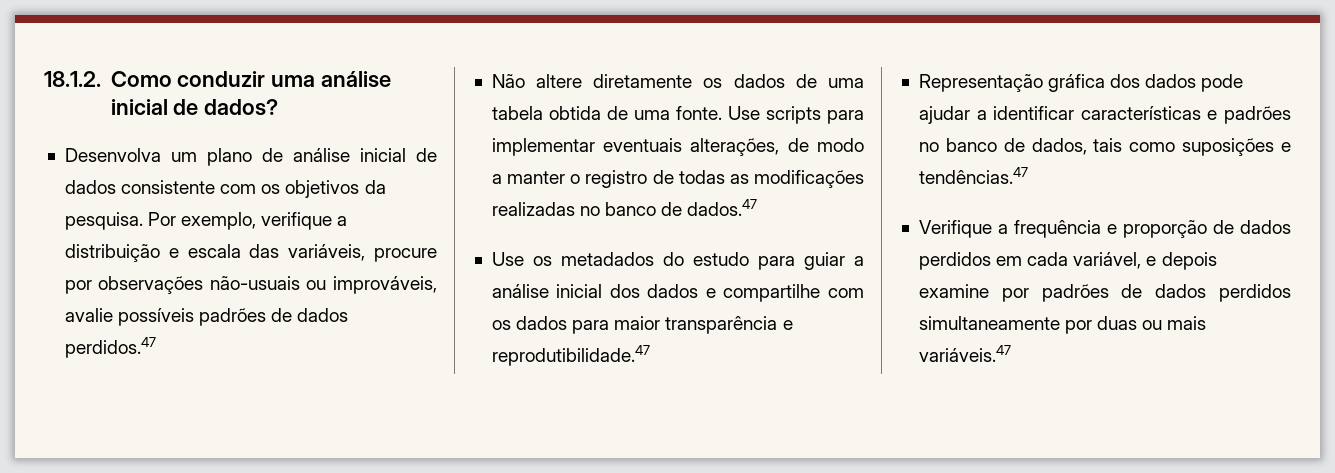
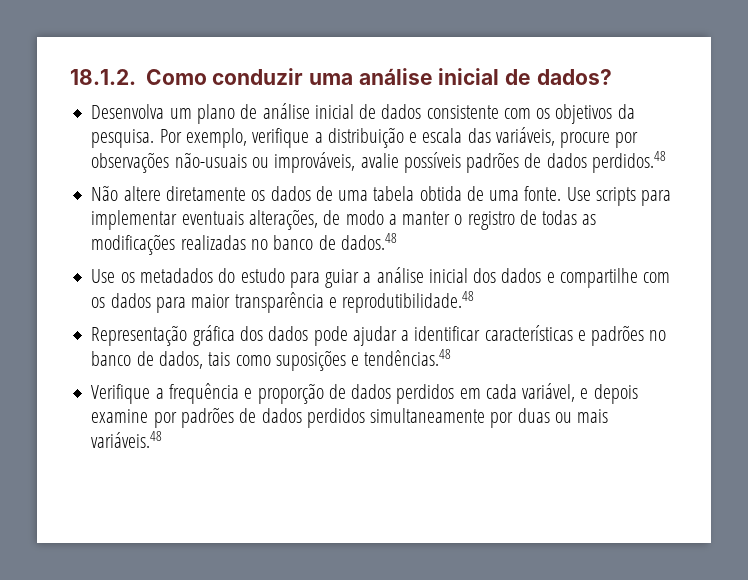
- Por exemplo, verifique a distribuição e escala das variáveis, procure por observações não-usuais ou improváveis, avalie possíveis padrões de dados perdidos.47
+ Por exemplo, verifique a distribuição e escala das variáveis, procure por observações não-usuais ou improváveis, avalie possíveis padrões de dados perdidos.48
- Use scripts para implementar eventuais alterações, de modo a manter o registro de todas as modificações realizadas no banco de dados.47
+ Use scripts para implementar eventuais alterações, de modo a manter o registro de todas as modificações realizadas no banco de dados.48
- Use os metadados do estudo para guiar a análise inicial dos dados e compartilhe com os dados para maior transparência e reprodutibilidade.47
+ Use os metadados do estudo para guiar a análise inicial dos dados e compartilhe com os dados para maior transparência e reprodutibilidade.48
- Representação gráfica dos dados pode ajudar a identificar características e padrões no banco de dados, tais como suposições e tendências.47
+ Representação gráfica dos dados pode ajudar a identificar características e padrões no banco de dados, tais como suposições e tendências.48
- Verifique a frequência e proporção de dados perdidos em cada variável, e depois examine por padrões de dados perdidos simultaneamente por duas ou mais variáveis.47
+ Verifique a frequência e proporção de dados perdidos em cada variável, e depois examine por padrões de dados perdidos simultaneamente por duas ou mais variáveis.48

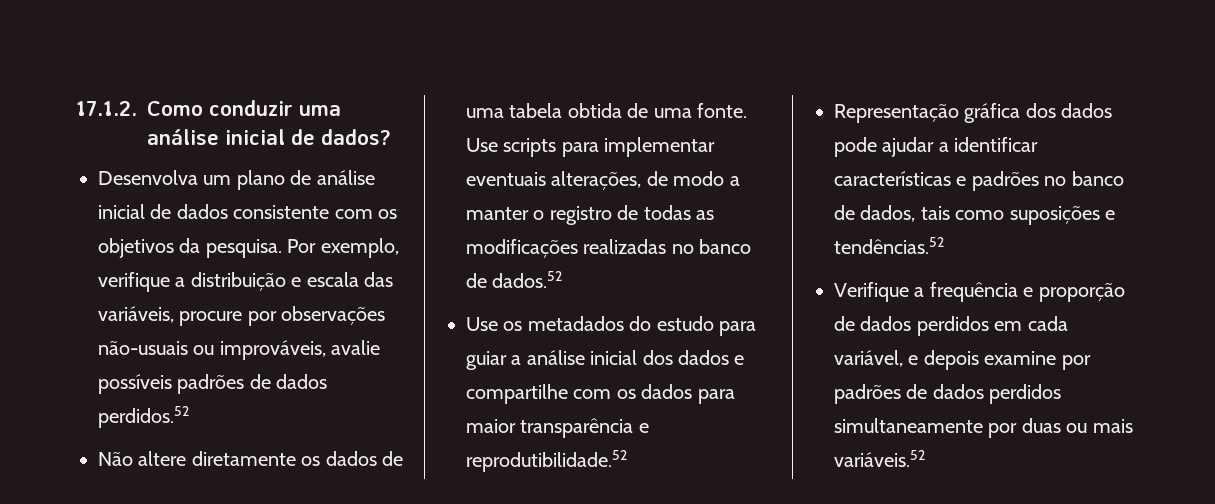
- 18.1.2. Como conduzir uma análise inicial de dados?
+ 17.1.2. Como conduzir uma análise inicial de dados?
- Por exemplo, verifique a distribuição e escala das variáveis, procure por observações não-usuais ou improváveis, avalie possíveis padrões de dados perdidos.48
+ Por exemplo, verifique a distribuição e escala das variáveis, procure por observações não-usuais ou improváveis, avalie possíveis padrões de dados perdidos.52
- Use scripts para implementar eventuais alterações, de modo a manter o registro de todas as modificações realizadas no banco de dados.48
+ Use scripts para implementar eventuais alterações, de modo a manter o registro de todas as modificações realizadas no banco de dados.52
- Use os metadados do estudo para guiar a análise inicial dos dados e compartilhe com os dados para maior transparência e reprodutibilidade.48
+ Use os metadados do estudo para guiar a análise inicial dos dados e compartilhe com os dados para maior transparência e reprodutibilidade.52
- Representação gráfica dos dados pode ajudar a identificar características e padrões no banco de dados, tais como suposições e tendências.48
+ Representação gráfica dos dados pode ajudar a identificar características e padrões no banco de dados, tais como suposições e tendências.52
- Verifique a frequência e proporção de dados perdidos em cada variável, e depois examine por padrões de dados perdidos simultaneamente por duas ou mais variáveis.48
+ Verifique a frequência e proporção de dados perdidos em cada variável, e depois examine por padrões de dados perdidos simultaneamente por duas ou mais variáveis.52

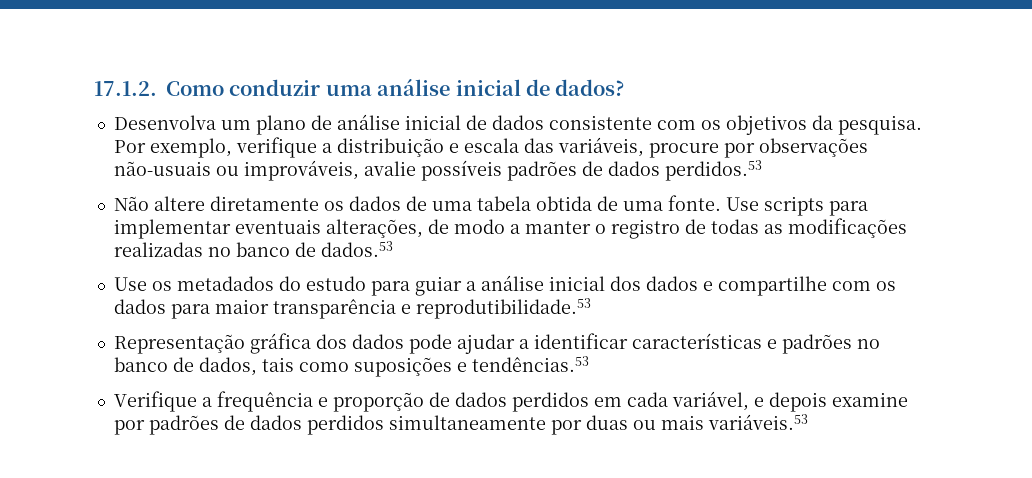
- Por exemplo, verifique a distribuição e escala das variáveis, procure por observações não-usuais ou improváveis, avalie possíveis padrões de dados perdidos.52
+ Por exemplo, verifique a distribuição e escala das variáveis, procure por observações não-usuais ou improváveis, avalie possíveis padrões de dados perdidos.53
- Use scripts para implementar eventuais alterações, de modo a manter o registro de todas as modificações realizadas no banco de dados.52
+ Use scripts para implementar eventuais alterações, de modo a manter o registro de todas as modificações realizadas no banco de dados.53
- Use os metadados do estudo para guiar a análise inicial dos dados e compartilhe com os dados para maior transparência e reprodutibilidade.52
+ Use os metadados do estudo para guiar a análise inicial dos dados e compartilhe com os dados para maior transparência e reprodutibilidade.53
- Representação gráfica dos dados pode ajudar a identificar características e padrões no banco de dados, tais como suposições e tendências.52
+ Representação gráfica dos dados pode ajudar a identificar características e padrões no banco de dados, tais como suposições e tendências.53
- Verifique a frequência e proporção de dados perdidos em cada variável, e depois examine por padrões de dados perdidos simultaneamente por duas ou mais variáveis.52
+ Verifique a frequência e proporção de dados perdidos em cada variável, e depois examine por padrões de dados perdidos simultaneamente por duas ou mais variáveis.53

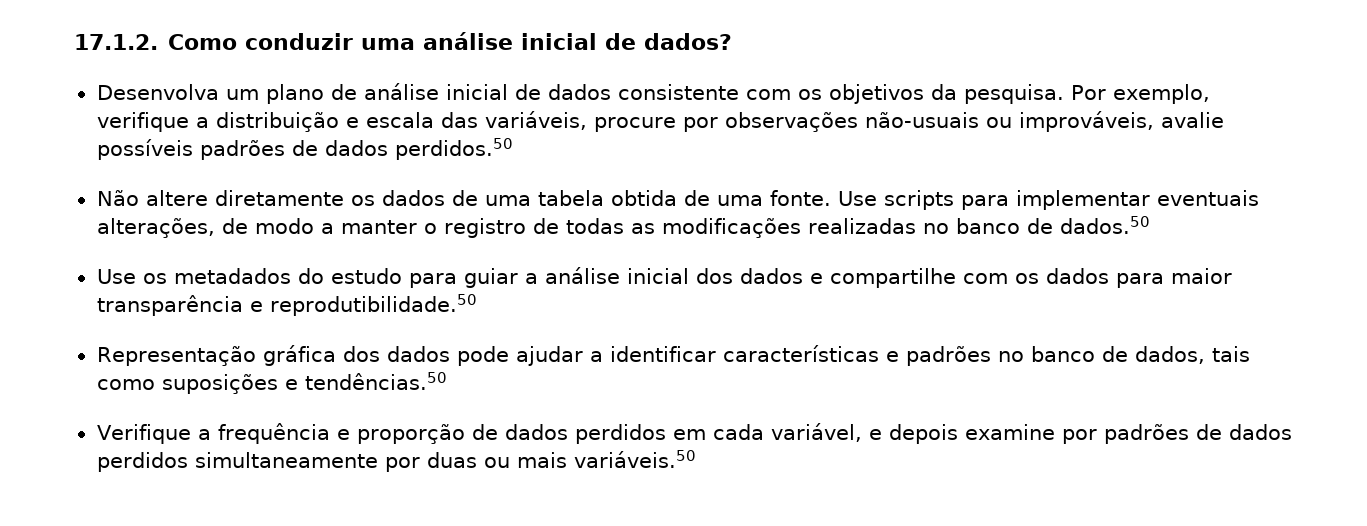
- Por exemplo, verifique a distribuição e escala das variáveis, procure por observações não-usuais ou improváveis, avalie possíveis padrões de dados perdidos.53
+ Por exemplo, verifique a distribuição e escala das variáveis, procure por observações não-usuais ou improváveis, avalie possíveis padrões de dados perdidos.50
- Use scripts para implementar eventuais alterações, de modo a manter o registro de todas as modificações realizadas no banco de dados.53
+ Use scripts para implementar eventuais alterações, de modo a manter o registro de todas as modificações realizadas no banco de dados.50
- Use os metadados do estudo para guiar a análise inicial dos dados e compartilhe com os dados para maior transparência e reprodutibilidade.53
+ Use os metadados do estudo para guiar a análise inicial dos dados e compartilhe com os dados para maior transparência e reprodutibilidade.50
- Representação gráfica dos dados pode ajudar a identificar características e padrões no banco de dados, tais como suposições e tendências.53
+ Representação gráfica dos dados pode ajudar a identificar características e padrões no banco de dados, tais como suposições e tendências.50
- Verifique a frequência e proporção de dados perdidos em cada variável, e depois examine por padrões de dados perdidos simultaneamente por duas ou mais variáveis.53
+ Verifique a frequência e proporção de dados perdidos em cada variável, e depois examine por padrões de dados perdidos simultaneamente por duas ou mais variáveis.50

